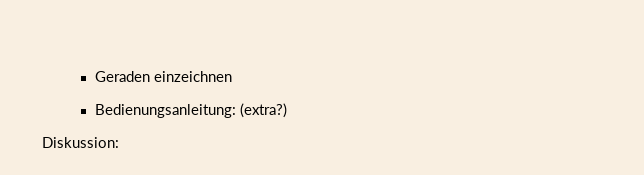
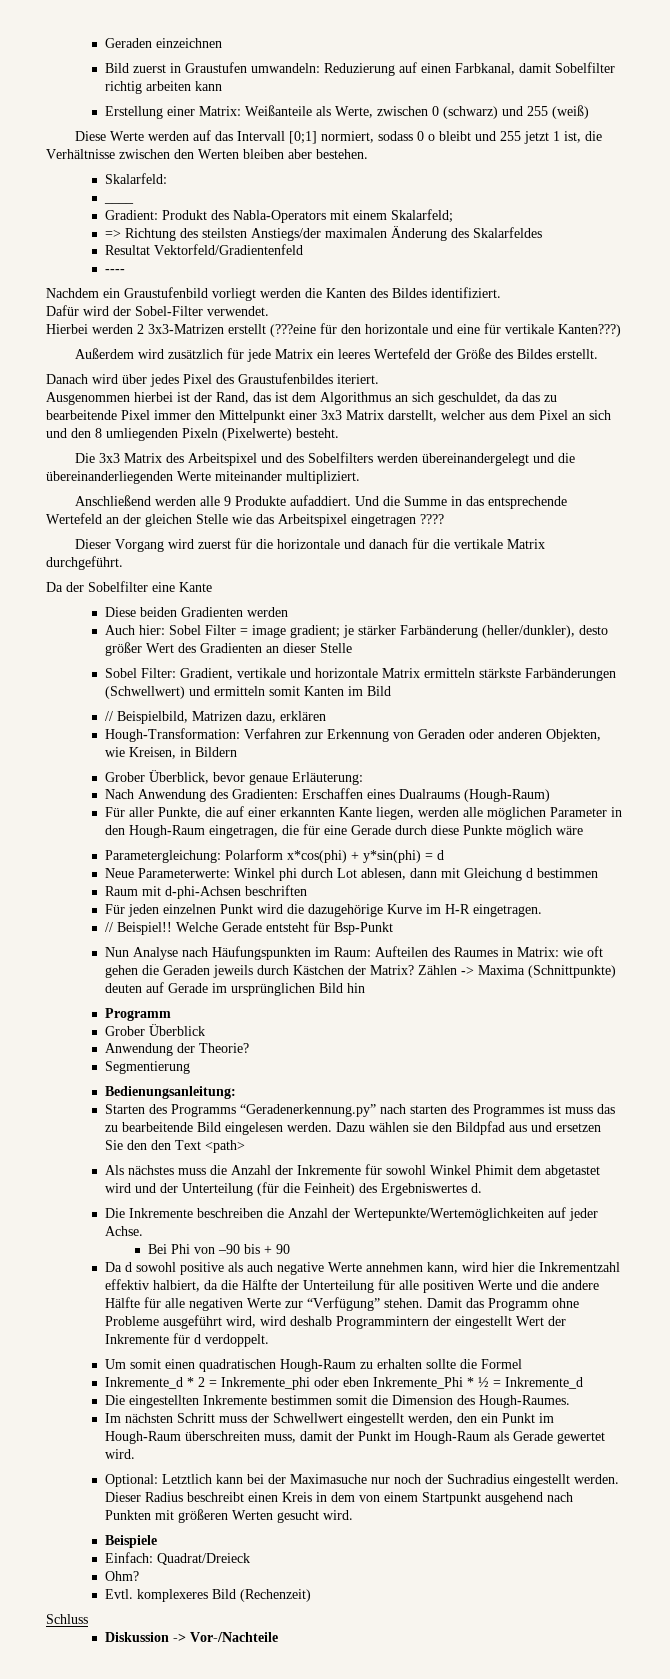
- Bedienungsanleitung: (extra?)
- Diskussion:
+ Bild zuerst in Graustufen umwandeln: Reduzierung auf einen Farbkanal, damit Sobelfilter richtig arbeiten kann
+ Erstellung einer Matrix: Weißanteile als Werte, zwischen 0 (schwarz) und 255 (weiß)
+ Diese Werte werden auf das Intervall [0;1] normiert, sodass 0 o bleibt und 255 jetzt 1 ist, die Verhältnisse zwischen den Werten bleiben aber bestehen.
+ Skalarfeld:
+ ____
+ Gradient: Produkt des Nabla-Operators mit einem Skalarfeld;
+ => Richtung des steilsten Anstiegs/der maximalen Änderung des Skalarfeldes
+ Resultat Vektorfeld/Gradientenfeld
+ ----
+ Nachdem ein Graustufenbild vorliegt werden die Kanten des Bildes identifiziert.
+ Dafür wird der Sobel-Filter verwendet.
+ Hierbei werden 2 3x3-Matrizen erstellt (???eine für den horizontale und eine für vertikale Kanten???)
+ Außerdem wird zusätzlich für jede Matrix ein leeres Wertefeld der Größe des Bildes erstellt.
+ Danach wird über jedes Pixel des Graustufenbildes iteriert.
+ Ausgenommen hierbei ist der Rand, das ist dem Algorithmus an sich geschuldet, da das zu bearbeitende Pixel immer den Mittelpunkt einer 3x3 Matrix darstellt, welcher aus dem Pixel an sich und den 8 umliegenden Pixeln (Pixelwerte) besteht.
+ Die 3x3 Matrix des Arbeitspixel und des Sobelfilters werden übereinandergelegt und die übereinanderliegenden Werte miteinander multipliziert.
+ Anschließend werden alle 9 Produkte aufaddiert. Und die Summe in das entsprechende Wertefeld an der gleichen Stelle wie das Arbeitspixel eingetragen ????
+ Dieser Vorgang wird zuerst für die horizontale und danach für die vertikale Matrix durchgeführt.
+ Da der Sobelfilter eine Kante
+ Diese beiden Gradienten werden
+ Auch hier: Sobel Filter = image gradient; je stärker Farbänderung (heller/dunkler), desto größer Wert des Gradienten an dieser Stelle
+ Sobel Filter: Gradient, vertikale und horizontale Matrix ermitteln stärkste Farbänderungen (Schwellwert) und ermitteln somit Kanten im Bild
+ // Beispielbild, Matrizen dazu, erklären
+ Hough-Transformation: Verfahren zur Erkennung von Geraden oder anderen Objekten, wie Kreisen, in Bildern
+ Grober Überblick, bevor genaue Erläuterung:
+ Nach Anwendung des Gradienten: Erschaffen eines Dualraums (Hough-Raum)
+ Für aller Punkte, die auf einer erkannten Kante liegen, werden alle möglichen Parameter in den Hough-Raum eingetragen, die für eine Gerade durch diese Punkte möglich wäre
+ Parametergleichung: Polarform x*cos(phi) + y*sin(phi) = d
+ Neue Parameterwerte: Winkel phi durch Lot ablesen, dann mit Gleichung d bestimmen
+ Raum mit d-phi-Achsen beschriften
+ Für jeden einzelnen Punkt wird die dazugehörige Kurve im H-R eingetragen.
+ // Beispiel!! Welche Gerade entsteht für Bsp-Punkt
+ Nun Analyse nach Häufungspunkten im Raum: Aufteilen des Raumes in Matrix: wie oft gehen die Geraden jeweils durch Kästchen der Matrix? Zählen -> Maxima (Schnittpunkte) deuten auf Gerade im ursprünglichen Bild hin
+ Programm
+ Grober Überblick
+ Anwendung der Theorie?
+ Segmentierung
+ Bedienungsanleitung:
+ Starten des Programms “Geradenerkennung.py” nach starten des Programmes ist muss das zu bearbeitende Bild eingelesen werden. Dazu wählen sie den Bildpfad aus und ersetzen Sie den den Text <path>
+ Als nächstes muss die Anzahl der Inkremente für sowohl Winkel Phimit dem abgetastet wird und der Unterteilung (für die Feinheit) des Ergebniswertes d.
+ Die Inkremente beschreiben die Anzahl der Wertepunkte/Wertemöglichkeiten auf jeder Achse.
+ Bei Phi von –90 bis + 90
+ Da d sowohl positive als auch negative Werte annehmen kann, wird hier die Inkrementzahl effektiv halbiert, da die Hälfte der Unterteilung für alle positiven Werte und die andere Hälfte für alle negativen Werte zur “Verfügung” stehen. Damit das Programm ohne Probleme ausgeführt wird, wird deshalb Programmintern der eingestellt Wert der Inkremente für d verdoppelt.
+ Um somit einen quadratischen Hough-Raum zu erhalten sollte die Formel
+ Inkremente_d * 2 = Inkremente_phi oder eben Inkremente_Phi * ½ = Inkremente_d
+ Die eingestellten Inkremente bestimmen somit die Dimension des Hough-Raumes.
+ Im nächsten Schritt muss der Schwellwert eingestellt werden, den ein Punkt im Hough-Raum überschreiten muss, damit der Punkt im Hough-Raum als Gerade gewertet wird.
+ Optional: Letztlich kann bei der Maximasuche nur noch der Suchradius eingestellt werden. Dieser Radius beschreibt einen Kreis in dem von einem Startpunkt ausgehend nach Punkten mit größeren Werten gesucht wird.
+ Beispiele
+ Einfach: Quadrat/Dreieck
+ Ohm?
+ Evtl. komplexeres Bild (Rechenzeit)
+ Schluss
+ Diskussion -> Vor-/Nachteile

